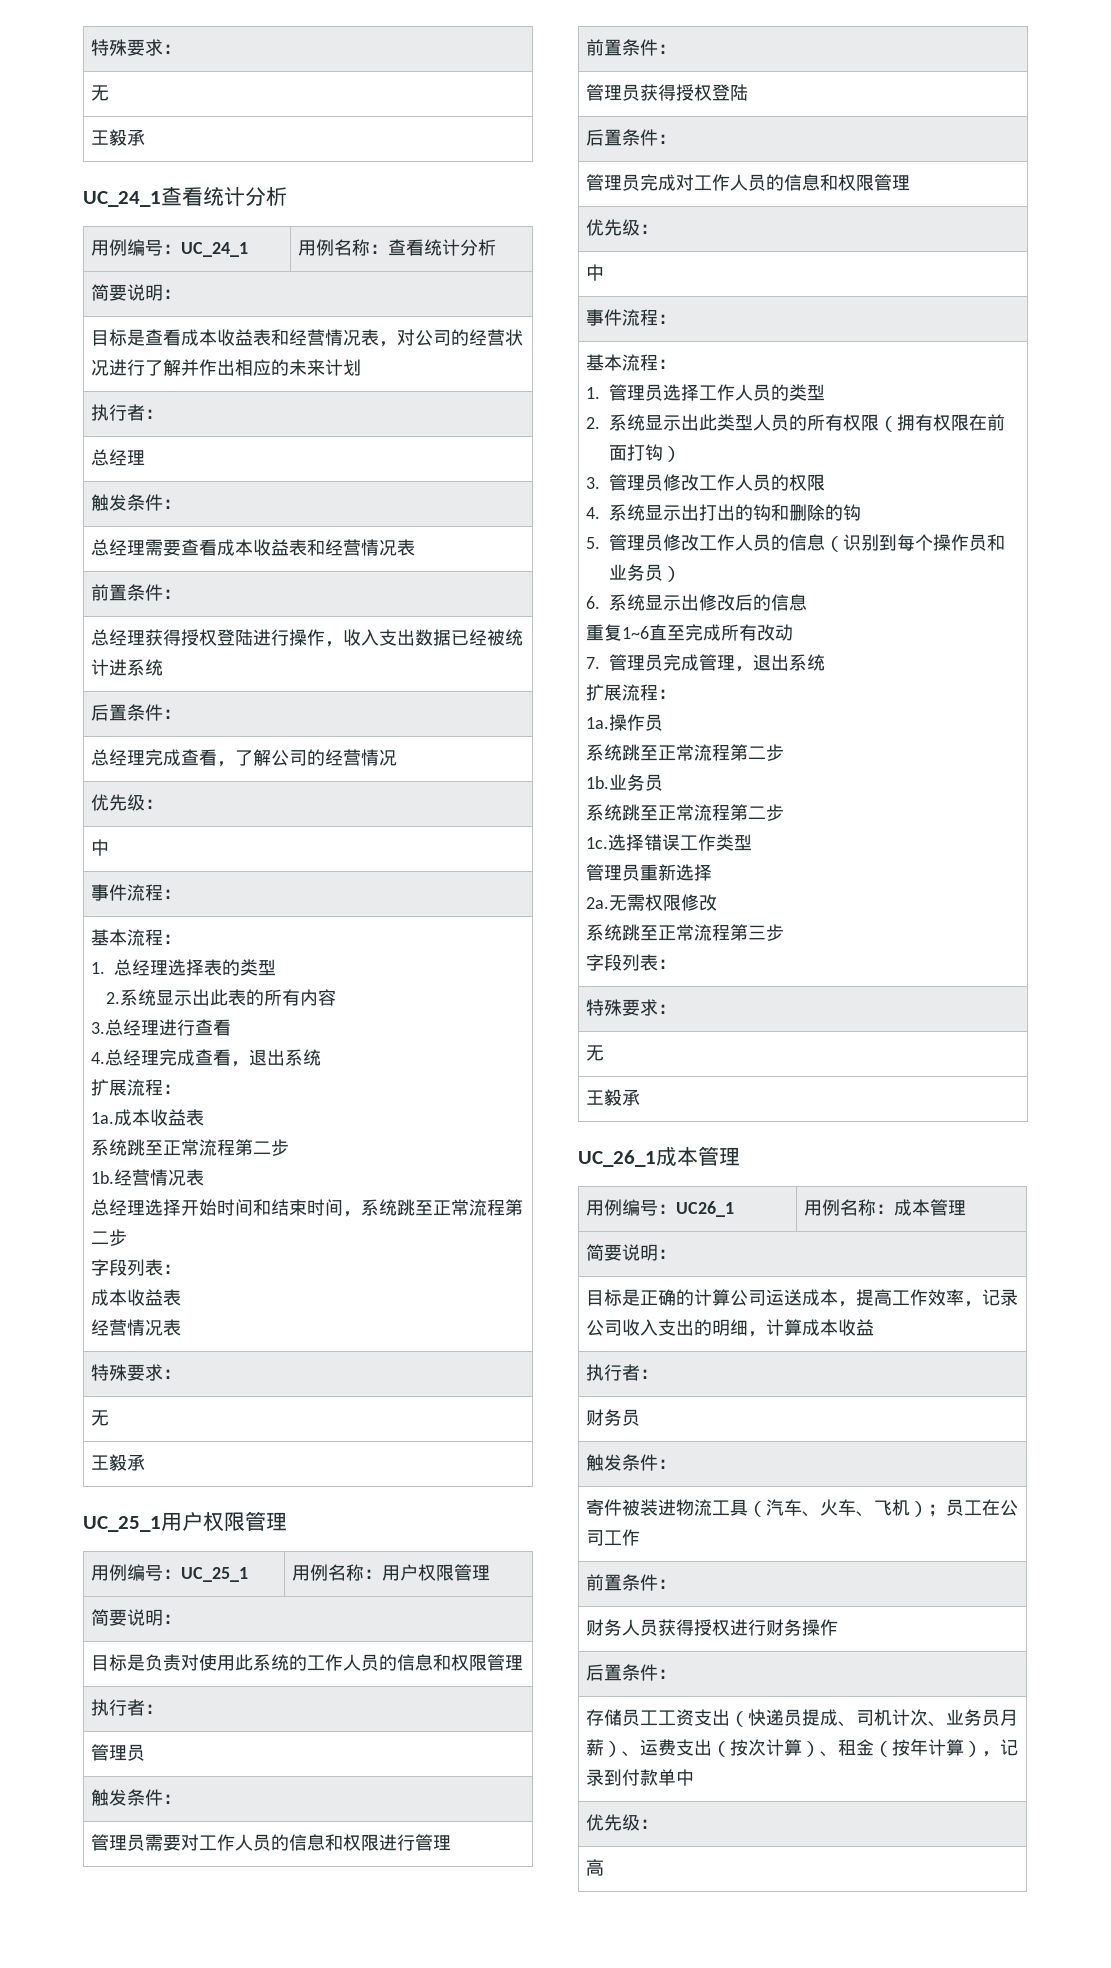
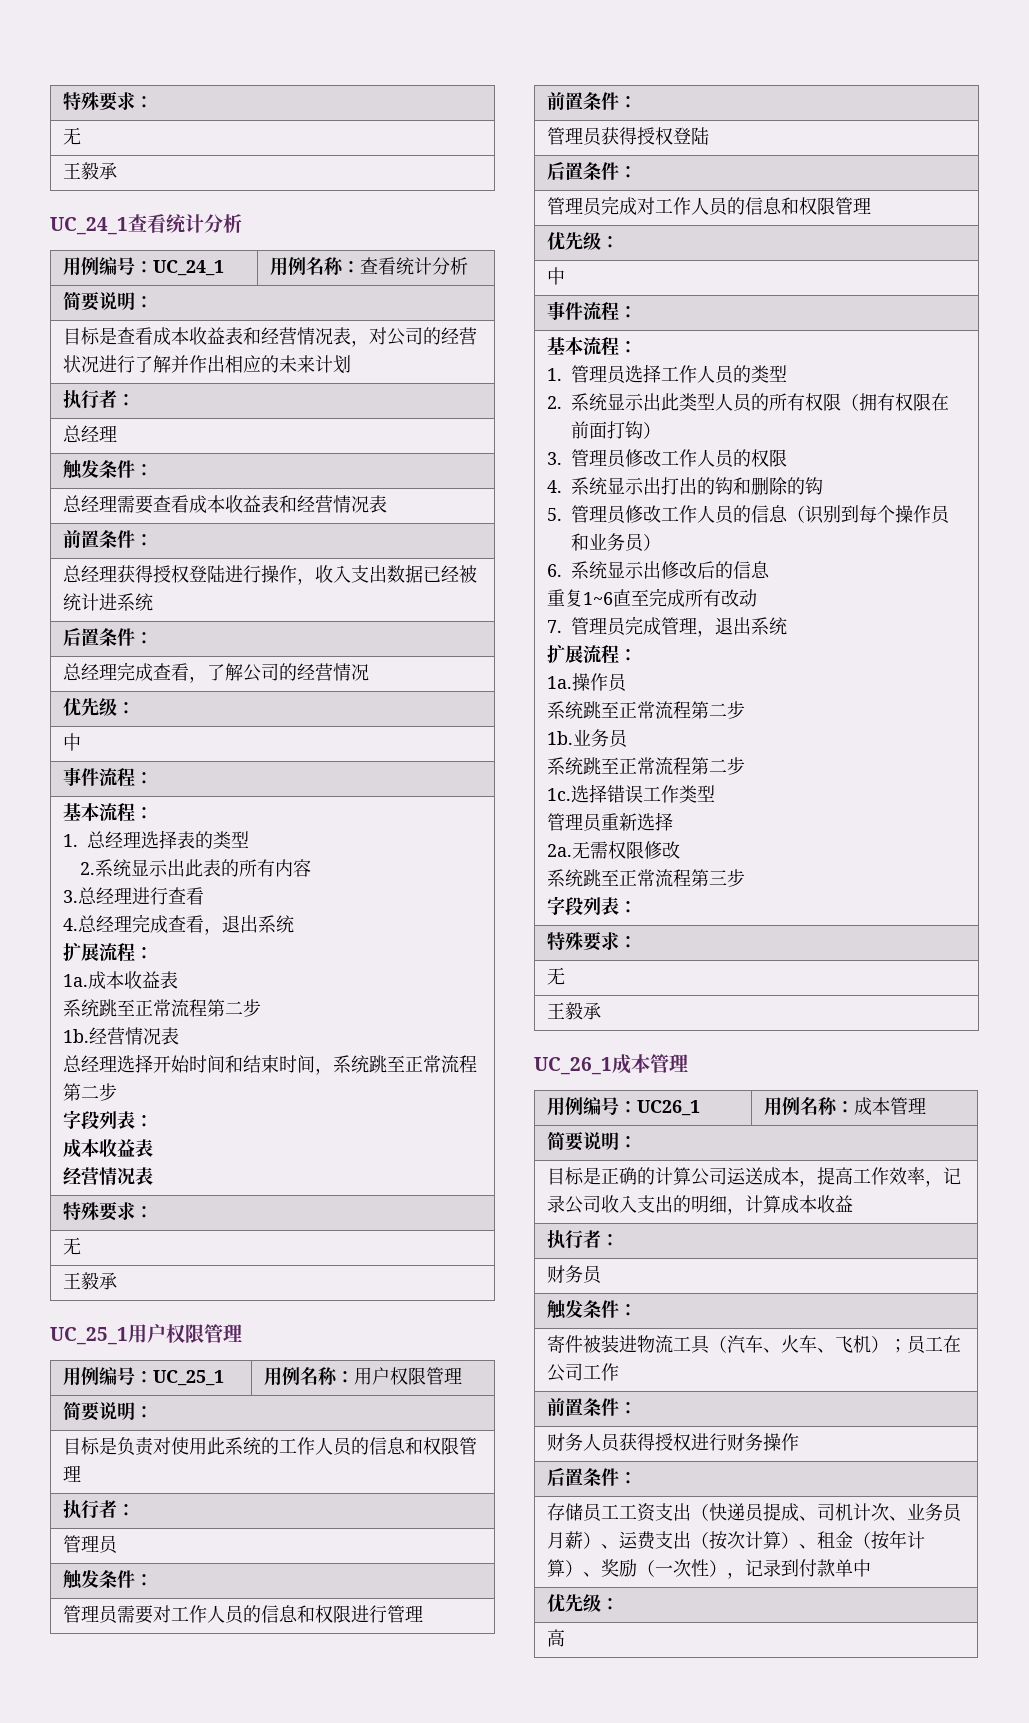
- 存储员工工资支出（快递员提成、司机计次、业务员月薪）、运费支出（按次计算）、租金（按年计算），记录到付款单中
+ 存储员工工资支出（快递员提成、司机计次、业务员月薪）、运费支出（按次计算）、租金（按年计算）、奖励（一次性），记录到付款单中

